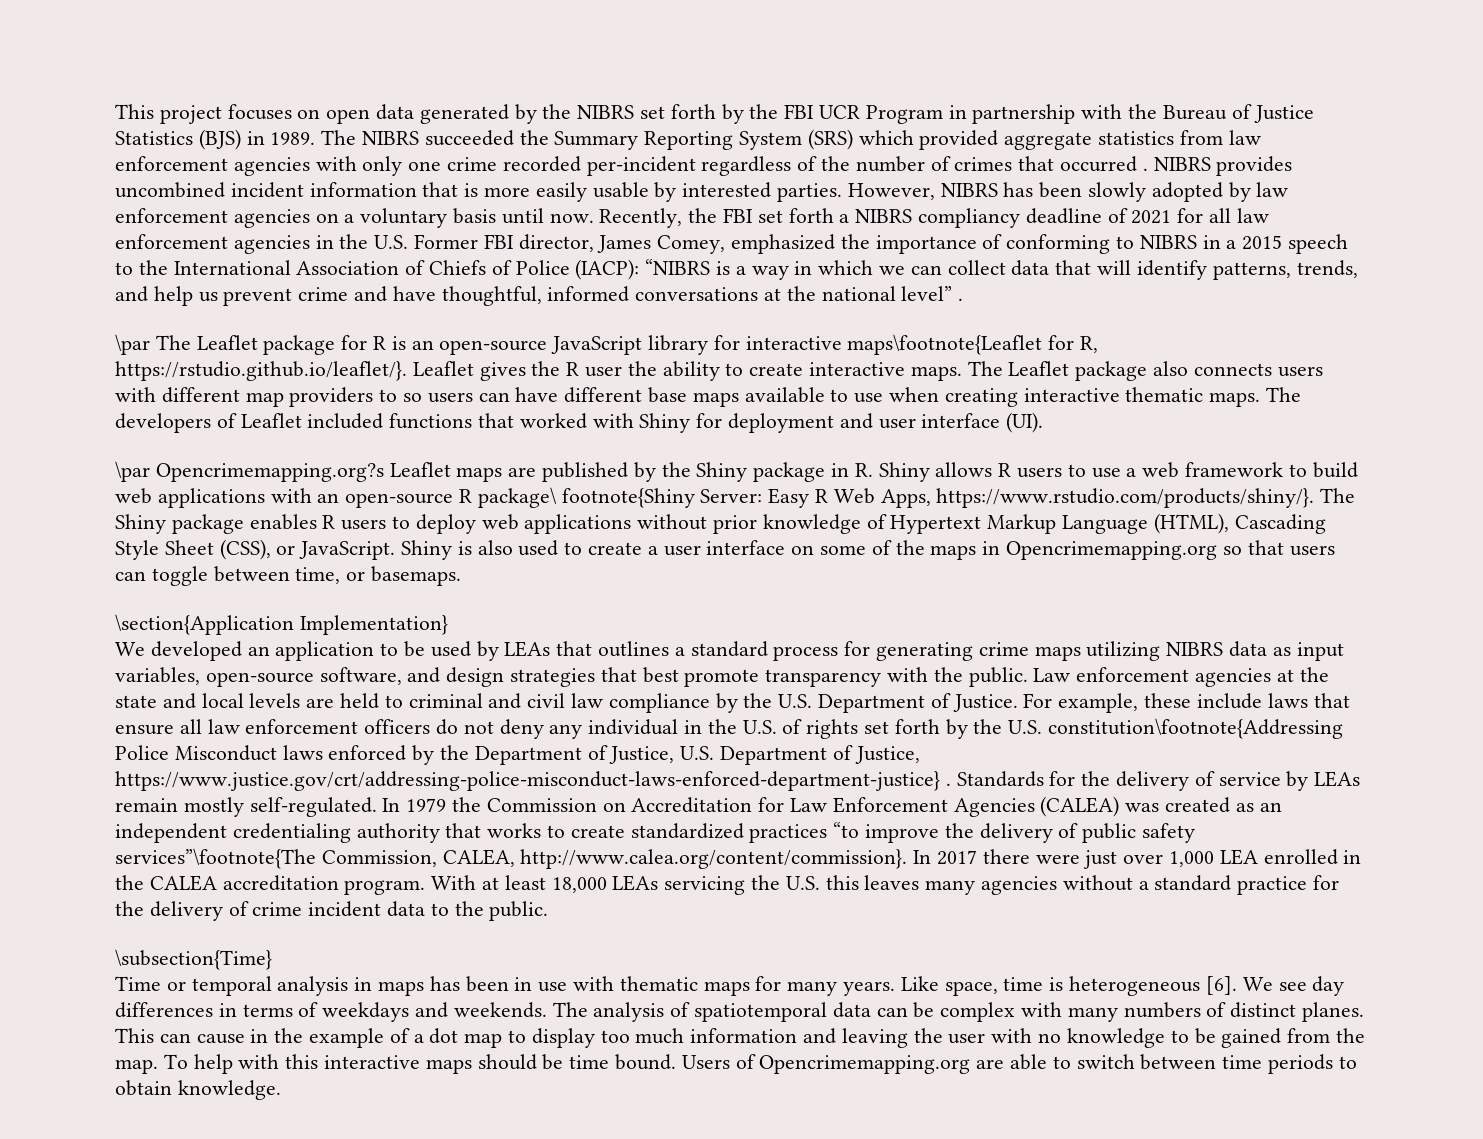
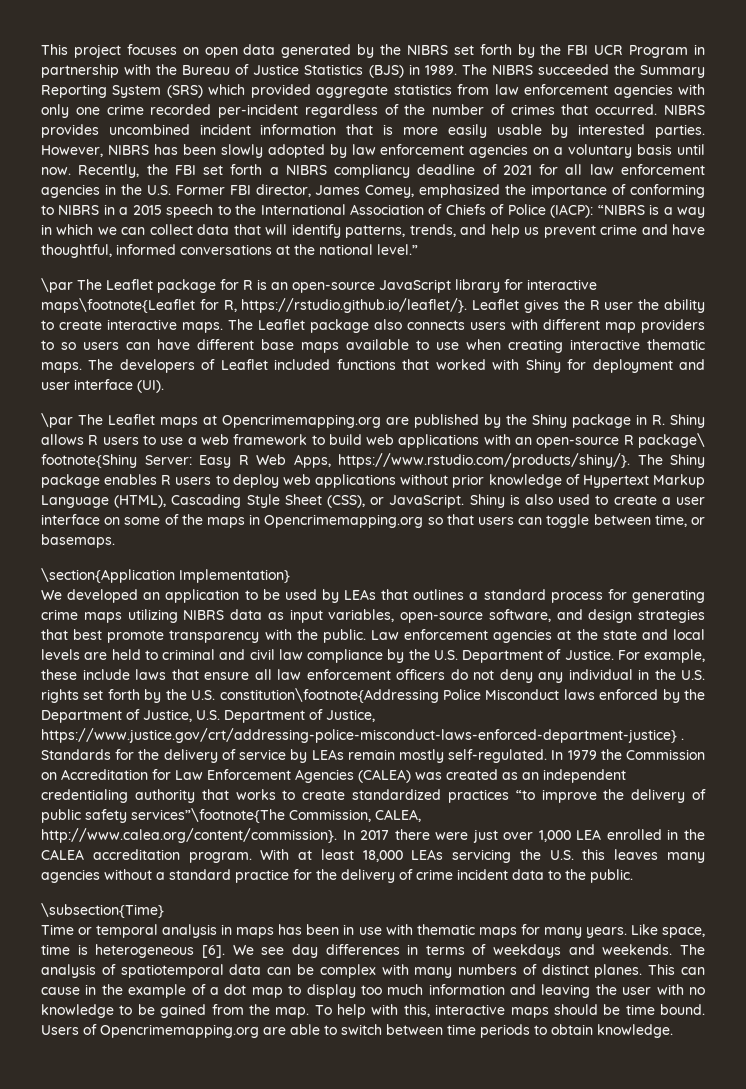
- The NIBRS succeeded the Summary Reporting System (SRS) which provided aggregate statistics from law enforcement agencies with only one crime recorded per-incident regardless of the number of crimes that occurred .
+ The NIBRS succeeded the Summary Reporting System (SRS) which provided aggregate statistics from law enforcement agencies with only one crime recorded per-incident regardless of the number of crimes that occurred.
- “NIBRS is a way in which we can collect data that will identify patterns, trends, and help us prevent crime and have thoughtful, informed conversations at the national level” .
+ “NIBRS is a way in which we can collect data that will identify patterns, trends, and help us prevent crime and have thoughtful, informed conversations at the national level.”
- \par Opencrimemapping.org?s Leaflet maps are published by the Shiny package in R. Shiny allows R users to use a web framework to build web applications with an open-source R package\ footnote{Shiny Server: Easy R Web Apps, https://www.rstudio.com/products/shiny/}. The Shiny package enables R users to deploy web applications without prior knowledge of Hypertext Markup Language (HTML), Cascading Style Sheet (CSS), or JavaScript.
+ \par The Leaflet maps at Opencrimemapping.org are published by the Shiny package in R. Shiny allows R users to use a web framework to build web applications with an open-source R package\ footnote{Shiny Server: Easy R Web Apps, https://www.rstudio.com/products/shiny/}. The Shiny package enables R users to deploy web applications without prior knowledge of Hypertext Markup Language (HTML), Cascading Style Sheet (CSS), or JavaScript.
- For example, these include laws that ensure all law enforcement officers do not deny any individual in the U.S. of rights set forth by the U.S. constitution\footnote{Addressing Police Misconduct laws enforced by the Department of Justice, U.S. Department of Justice, https://www.justice.gov/crt/addressing-police-misconduct-laws-enforced-department-justice} .
+ For example, these include laws that ensure all law enforcement officers do not deny any individual in the U.S. rights set forth by the U.S. constitution\footnote{Addressing Police Misconduct laws enforced by the Department of Justice, U.S. Department of Justice, https://www.justice.gov/crt/addressing-police-misconduct-laws-enforced-department-justice} .
- To help with this interactive maps should be time bound.
+ To help with this, interactive maps should be time bound.

